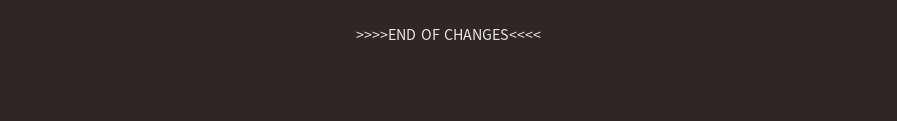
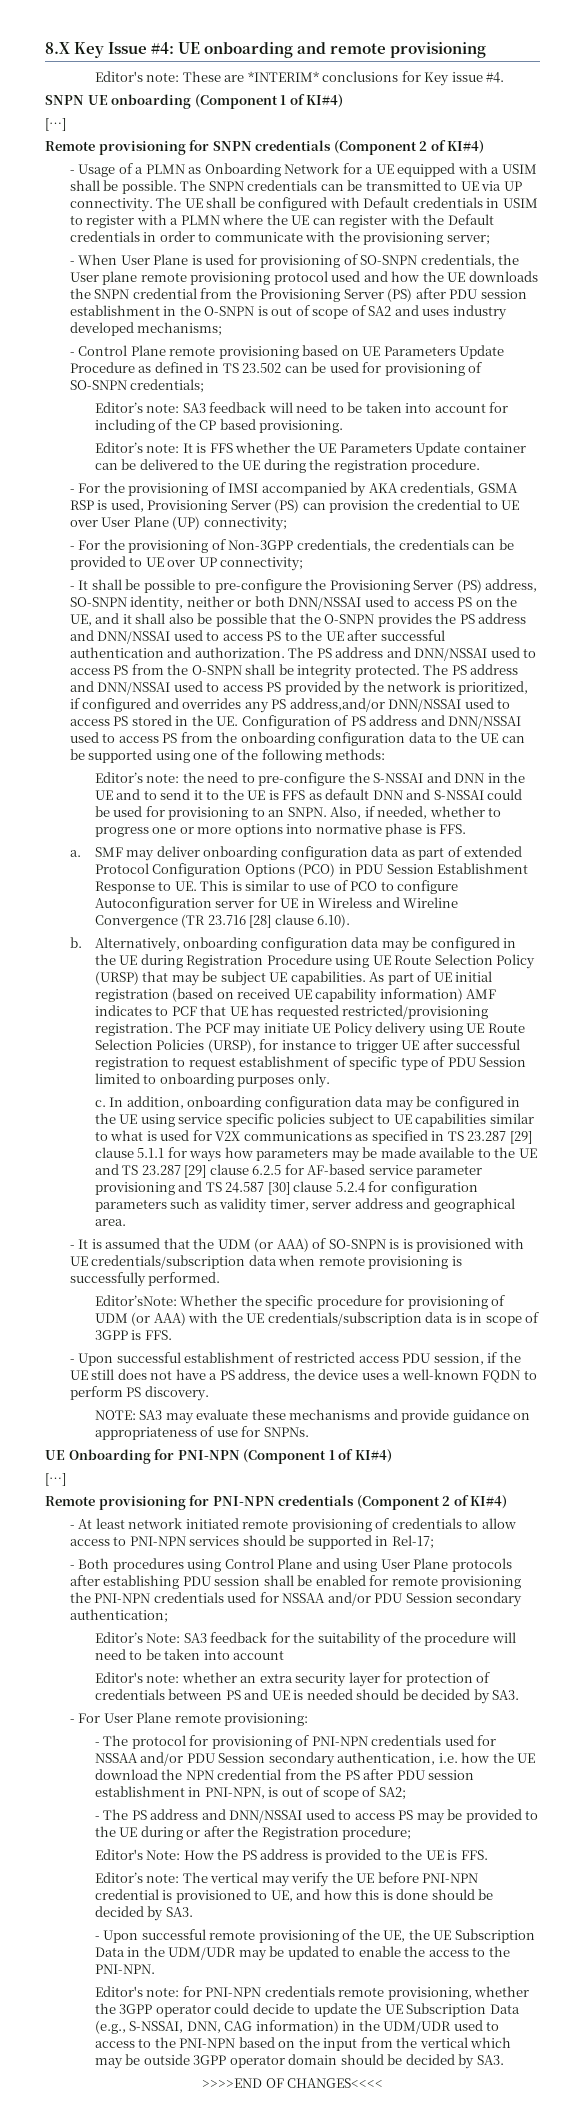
+ 8.X Key Issue #4: UE onboarding and remote provisioning
+ Editor's note: These are *INTERIM* conclusions for Key issue #4.
+ SNPN UE onboarding (Component 1 of KI#4)
+ […]
+ Remote provisioning for SNPN credentials (Component 2 of KI#4)
+ - Usage of a PLMN as Onboarding Network for a UE equipped with a USIM shall be possible. The SNPN credentials can be transmitted to UE via UP connectivity. The UE shall be configured with Default credentials in USIM to register with a PLMN where the UE can register with the Default credentials in order to communicate with the provisioning server;
+ - When User Plane is used for provisioning of SO-SNPN credentials, the User plane remote provisioning protocol used and how the UE downloads the SNPN credential from the Provisioning Server (PS) after PDU session establishment in the O-SNPN is out of scope of SA2 and uses industry developed mechanisms;
+ - Control Plane remote provisioning based on UE Parameters Update Procedure as defined in TS 23.502 can be used for provisioning of SO-SNPN credentials;
+ Editor’s note: SA3 feedback will need to be taken into account for including of the CP based provisioning.
+ Editor’s note: It is FFS whether the UE Parameters Update container can be delivered to the UE during the registration procedure.
+ - For the provisioning of IMSI accompanied by AKA credentials, GSMA RSP is used, Provisioning Server (PS) can provision the credential to UE over User Plane (UP) connectivity;
+ - For the provisioning of Non-3GPP credentials, the credentials can be provided to UE over UP connectivity;
+ - It shall be possible to pre-configure the Provisioning Server (PS) address, SO-SNPN identity, neither or both DNN/NSSAI used to access PS on the UE, and it shall also be possible that the O-SNPN provides the PS address and DNN/NSSAI used to access PS to the UE after successful authentication and authorization. The PS address and DNN/NSSAI used to access PS from the O-SNPN shall be integrity protected. The PS address and DNN/NSSAI used to access PS provided by the network is prioritized, if configured and overrides any PS address,and/or DNN/NSSAI used to access PS stored in the UE. Configuration of PS address and DNN/NSSAI used to access PS from the onboarding configuration data to the UE can be supported using one of the following methods:
+ Editor’s note: the need to pre-configure the S-NSSAI and DNN in the UE and to send it to the UE is FFS as default DNN and S-NSSAI could be used for provisioning to an SNPN. Also, if needed, whether to progress one or more options into normative phase is FFS.
+ a. SMF may deliver onboarding configuration data as part of extended Protocol Configuration Options (PCO) in PDU Session Establishment Response to UE. This is similar to use of PCO to configure Autoconfiguration server for UE in Wireless and Wireline Convergence (TR 23.716 [28] clause 6.10).
+ b. Alternatively, onboarding configuration data may be configured in the UE during Registration Procedure using UE Route Selection Policy (URSP) that may be subject UE capabilities. As part of UE initial registration (based on received UE capability information) AMF indicates to PCF that UE has requested restricted/provisioning registration. The PCF may initiate UE Policy delivery using UE Route Selection Policies (URSP), for instance to trigger UE after successful registration to request establishment of specific type of PDU Session limited to onboarding purposes only.
+ c. In addition, onboarding configuration data may be configured in the UE using service specific policies subject to UE capabilities similar to what is used for V2X communications as specified in TS 23.287 [29] clause 5.1.1 for ways how parameters may be made available to the UE and TS 23.287 [29] clause 6.2.5 for AF-based service parameter provisioning and TS 24.587 [30] clause 5.2.4 for configuration parameters such as validity timer, server address and geographical area.
+ - It is assumed that the UDM (or AAA) of SO-SNPN is is provisioned with UE credentials/subscription data when remote provisioning is successfully performed.
+ Editor’sNote: Whether the specific procedure for provisioning of UDM (or AAA) with the UE credentials/subscription data is in scope of 3GPP is FFS.
+ - Upon successful establishment of restricted access PDU session, if the UE still does not have a PS address, the device uses a well-known FQDN to perform PS discovery.
+ NOTE: SA3 may evaluate these mechanisms and provide guidance on appropriateness of use for SNPNs.
+ UE Onboarding for PNI-NPN (Component 1 of KI#4)
+ […]
+ Remote provisioning for PNI-NPN credentials (Component 2 of KI#4)
+ - At least network initiated remote provisioning of credentials to allow access to PNI-NPN services should be supported in Rel-17;
+ - Both procedures using Control Plane and using User Plane protocols after establishing PDU session shall be enabled for remote provisioning the PNI-NPN credentials used for NSSAA and/or PDU Session secondary authentication;
+ Editor’s Note: SA3 feedback for the suitability of the procedure will need to be taken into account
+ Editor's note: whether an extra security layer for protection of credentials between PS and UE is needed should be decided by SA3.
+ - For User Plane remote provisioning:
+ - The protocol for provisioning of PNI-NPN credentials used for NSSAA and/or PDU Session secondary authentication, i.e. how the UE download the NPN credential from the PS after PDU session establishment in PNI-NPN, is out of scope of SA2;
+ - The PS address and DNN/NSSAI used to access PS may be provided to the UE during or after the Registration procedure;
+ Editor's Note: How the PS address is provided to the UE is FFS.
+ Editor’s note: The vertical may verify the UE before PNI-NPN credential is provisioned to UE, and how this is done should be decided by SA3.
+ - Upon successful remote provisioning of the UE, the UE Subscription Data in the UDM/UDR may be updated to enable the access to the PNI-NPN.
+ Editor's note: for PNI-NPN credentials remote provisioning, whether the 3GPP operator could decide to update the UE Subscription Data (e.g., S-NSSAI, DNN, CAG information) in the UDM/UDR used to access to the PNI-NPN based on the input from the vertical which may be outside 3GPP operator domain should be decided by SA3.

